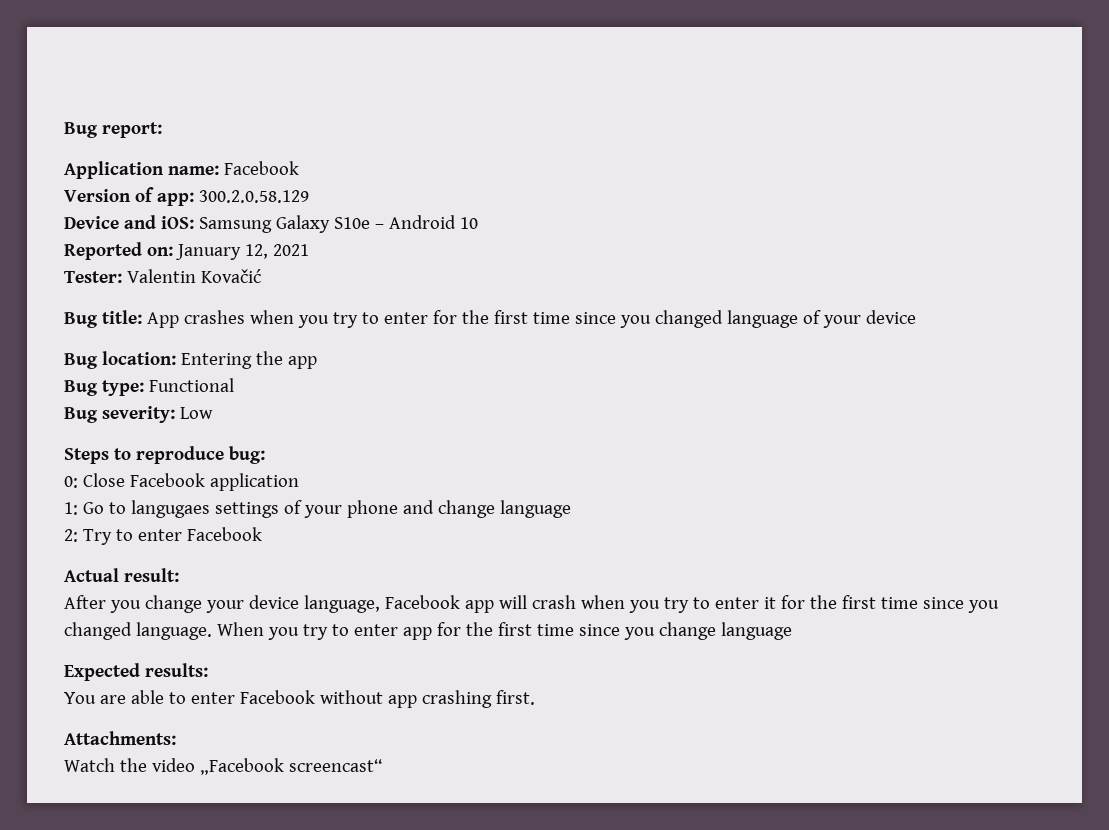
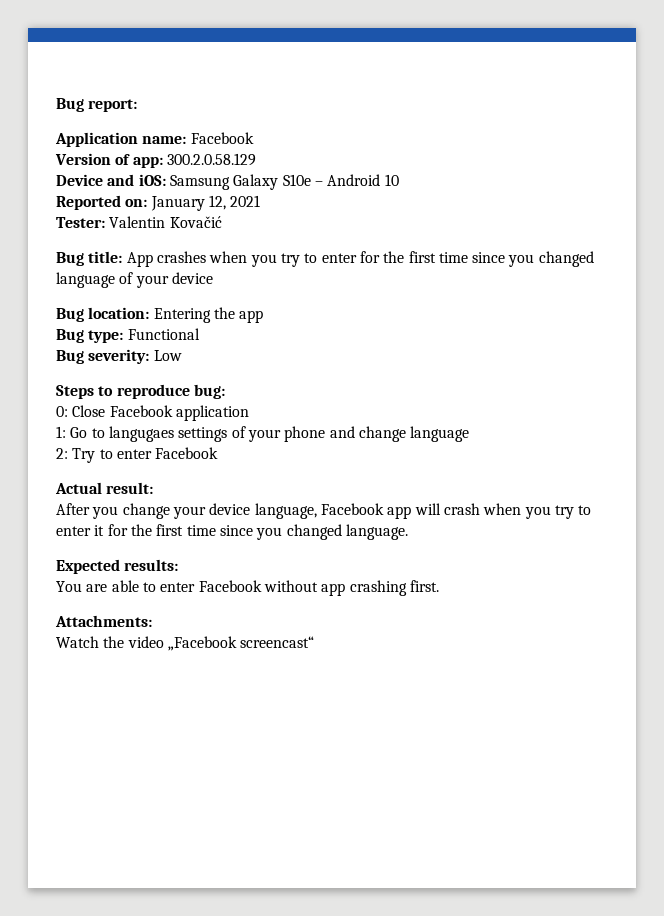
- When you try to enter app for the first time since you change language

